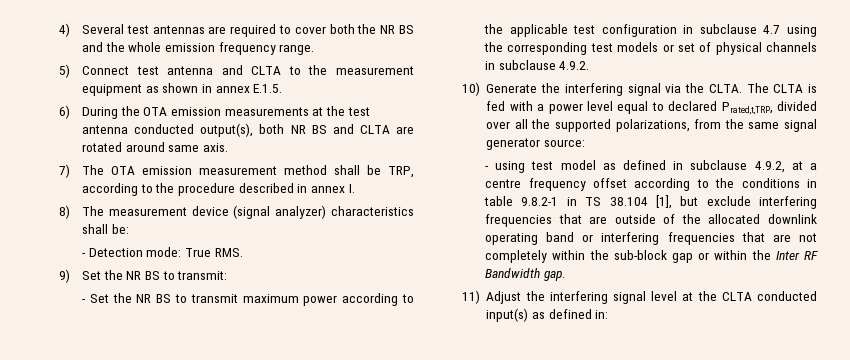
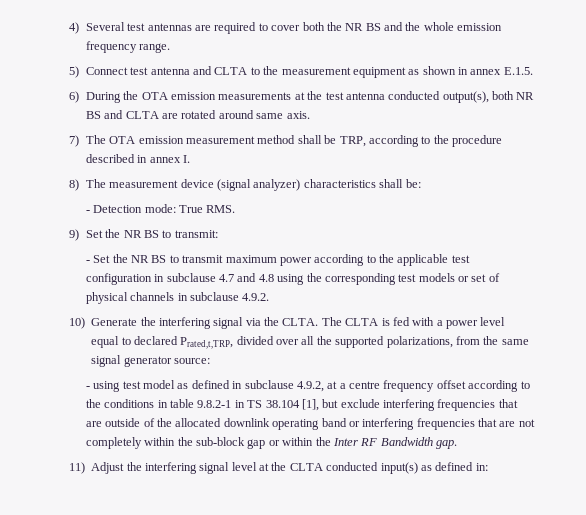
- - Set the NR BS to transmit maximum power according to the applicable test configuration in subclause 4.7 using the corresponding test models or set of physical channels in subclause 4.9.2.
+ - Set the NR BS to transmit maximum power according to the applicable test configuration in subclause 4.7 and 4.8 using the corresponding test models or set of physical channels in subclause 4.9.2.

